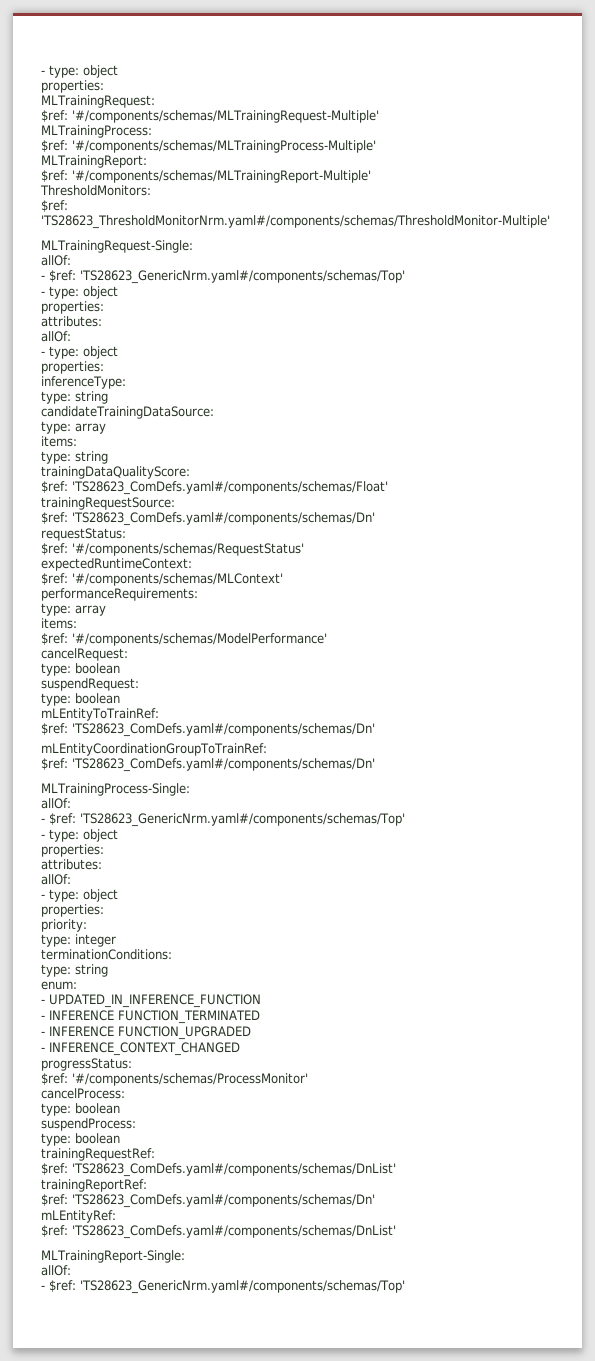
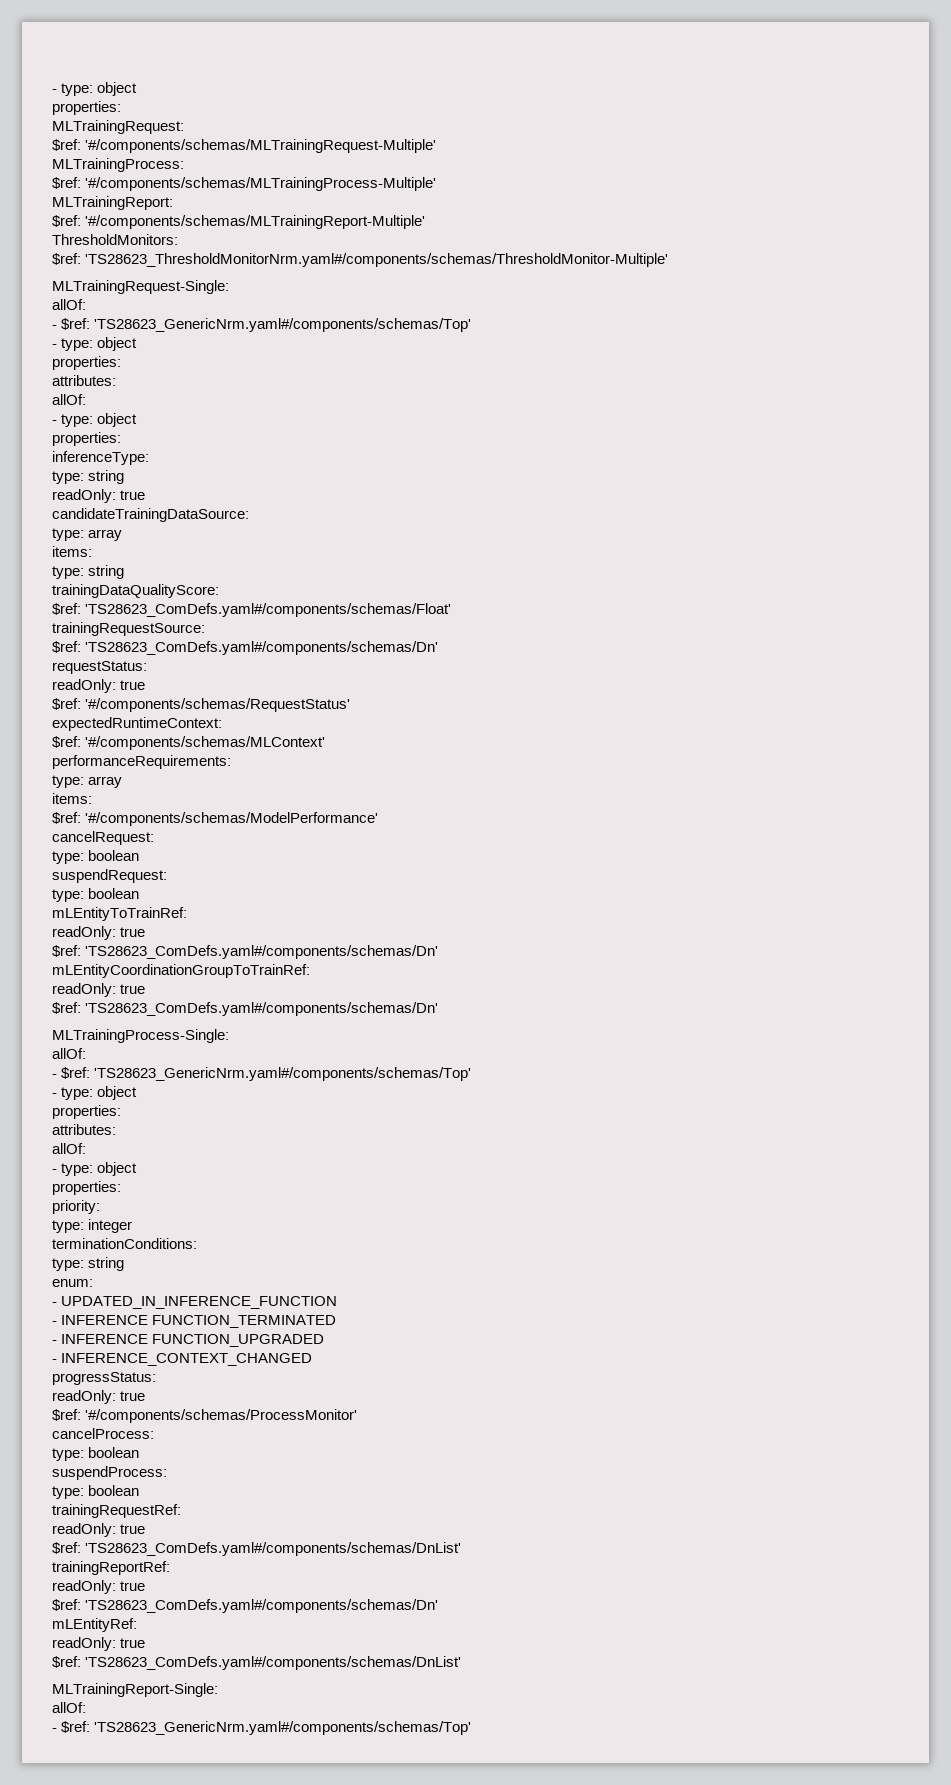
  inferenceType:
  type: string
+ readOnly: true
  requestStatus:
+ readOnly: true
  mLEntityToTrainRef:
+ readOnly: true
  mLEntityCoordinationGroupToTrainRef:
+ readOnly: true
  progressStatus:
+ readOnly: true
  trainingRequestRef:
+ readOnly: true
  trainingReportRef:
+ readOnly: true
  mLEntityRef:
+ readOnly: true

